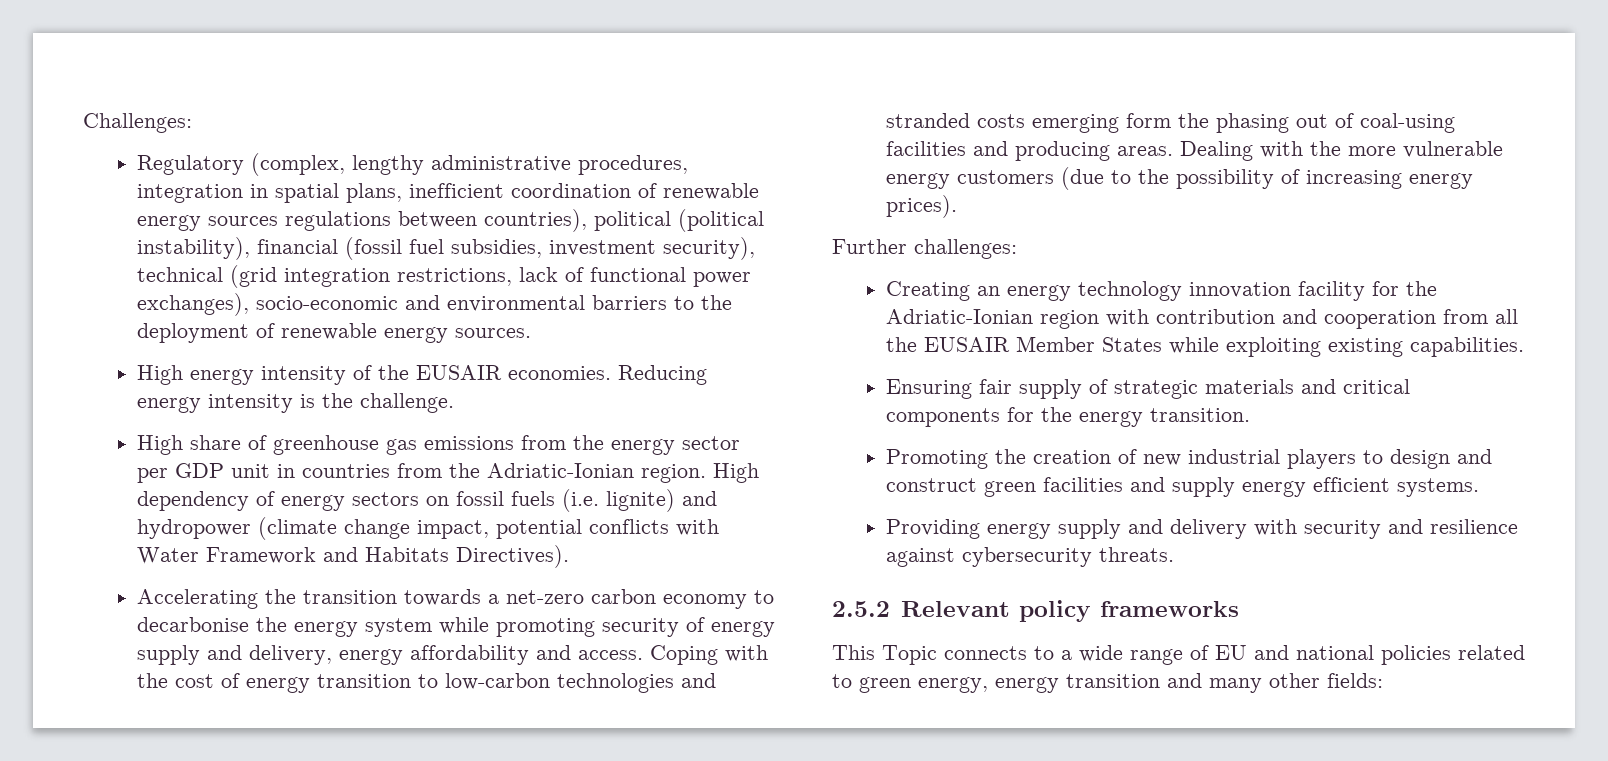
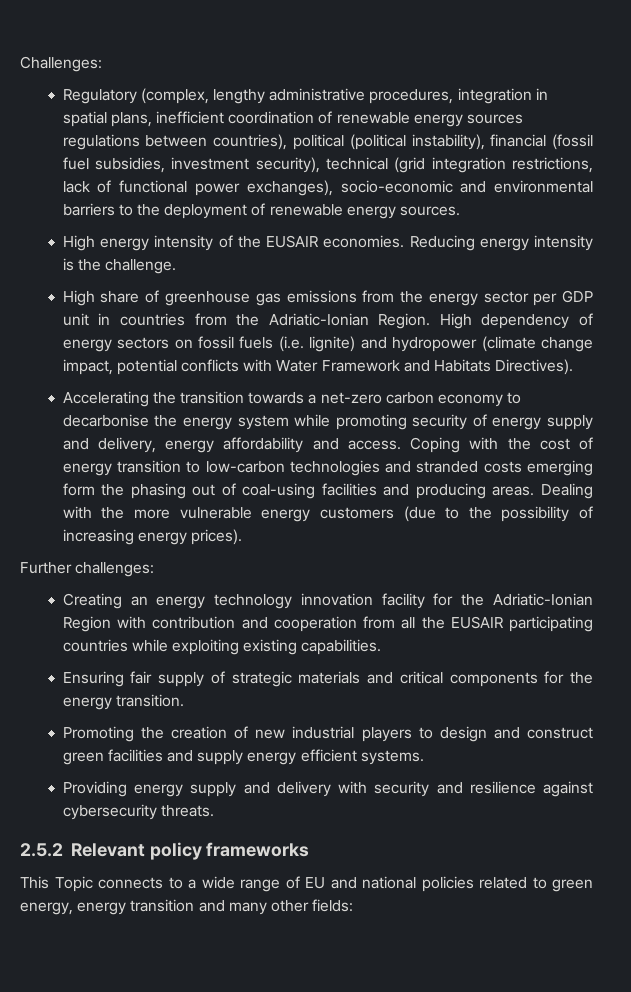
- High share of greenhouse gas emissions from the energy sector per GDP unit in countries from the Adriatic-Ionian region.
+ High share of greenhouse gas emissions from the energy sector per GDP unit in countries from the Adriatic-Ionian Region.
- Creating an energy technology innovation facility for the Adriatic-Ionian region with contribution and cooperation from all the EUSAIR Member States while exploiting existing capabilities.
+ Creating an energy technology innovation facility for the Adriatic-Ionian Region with contribution and cooperation from all the EUSAIR participating countries while exploiting existing capabilities.

